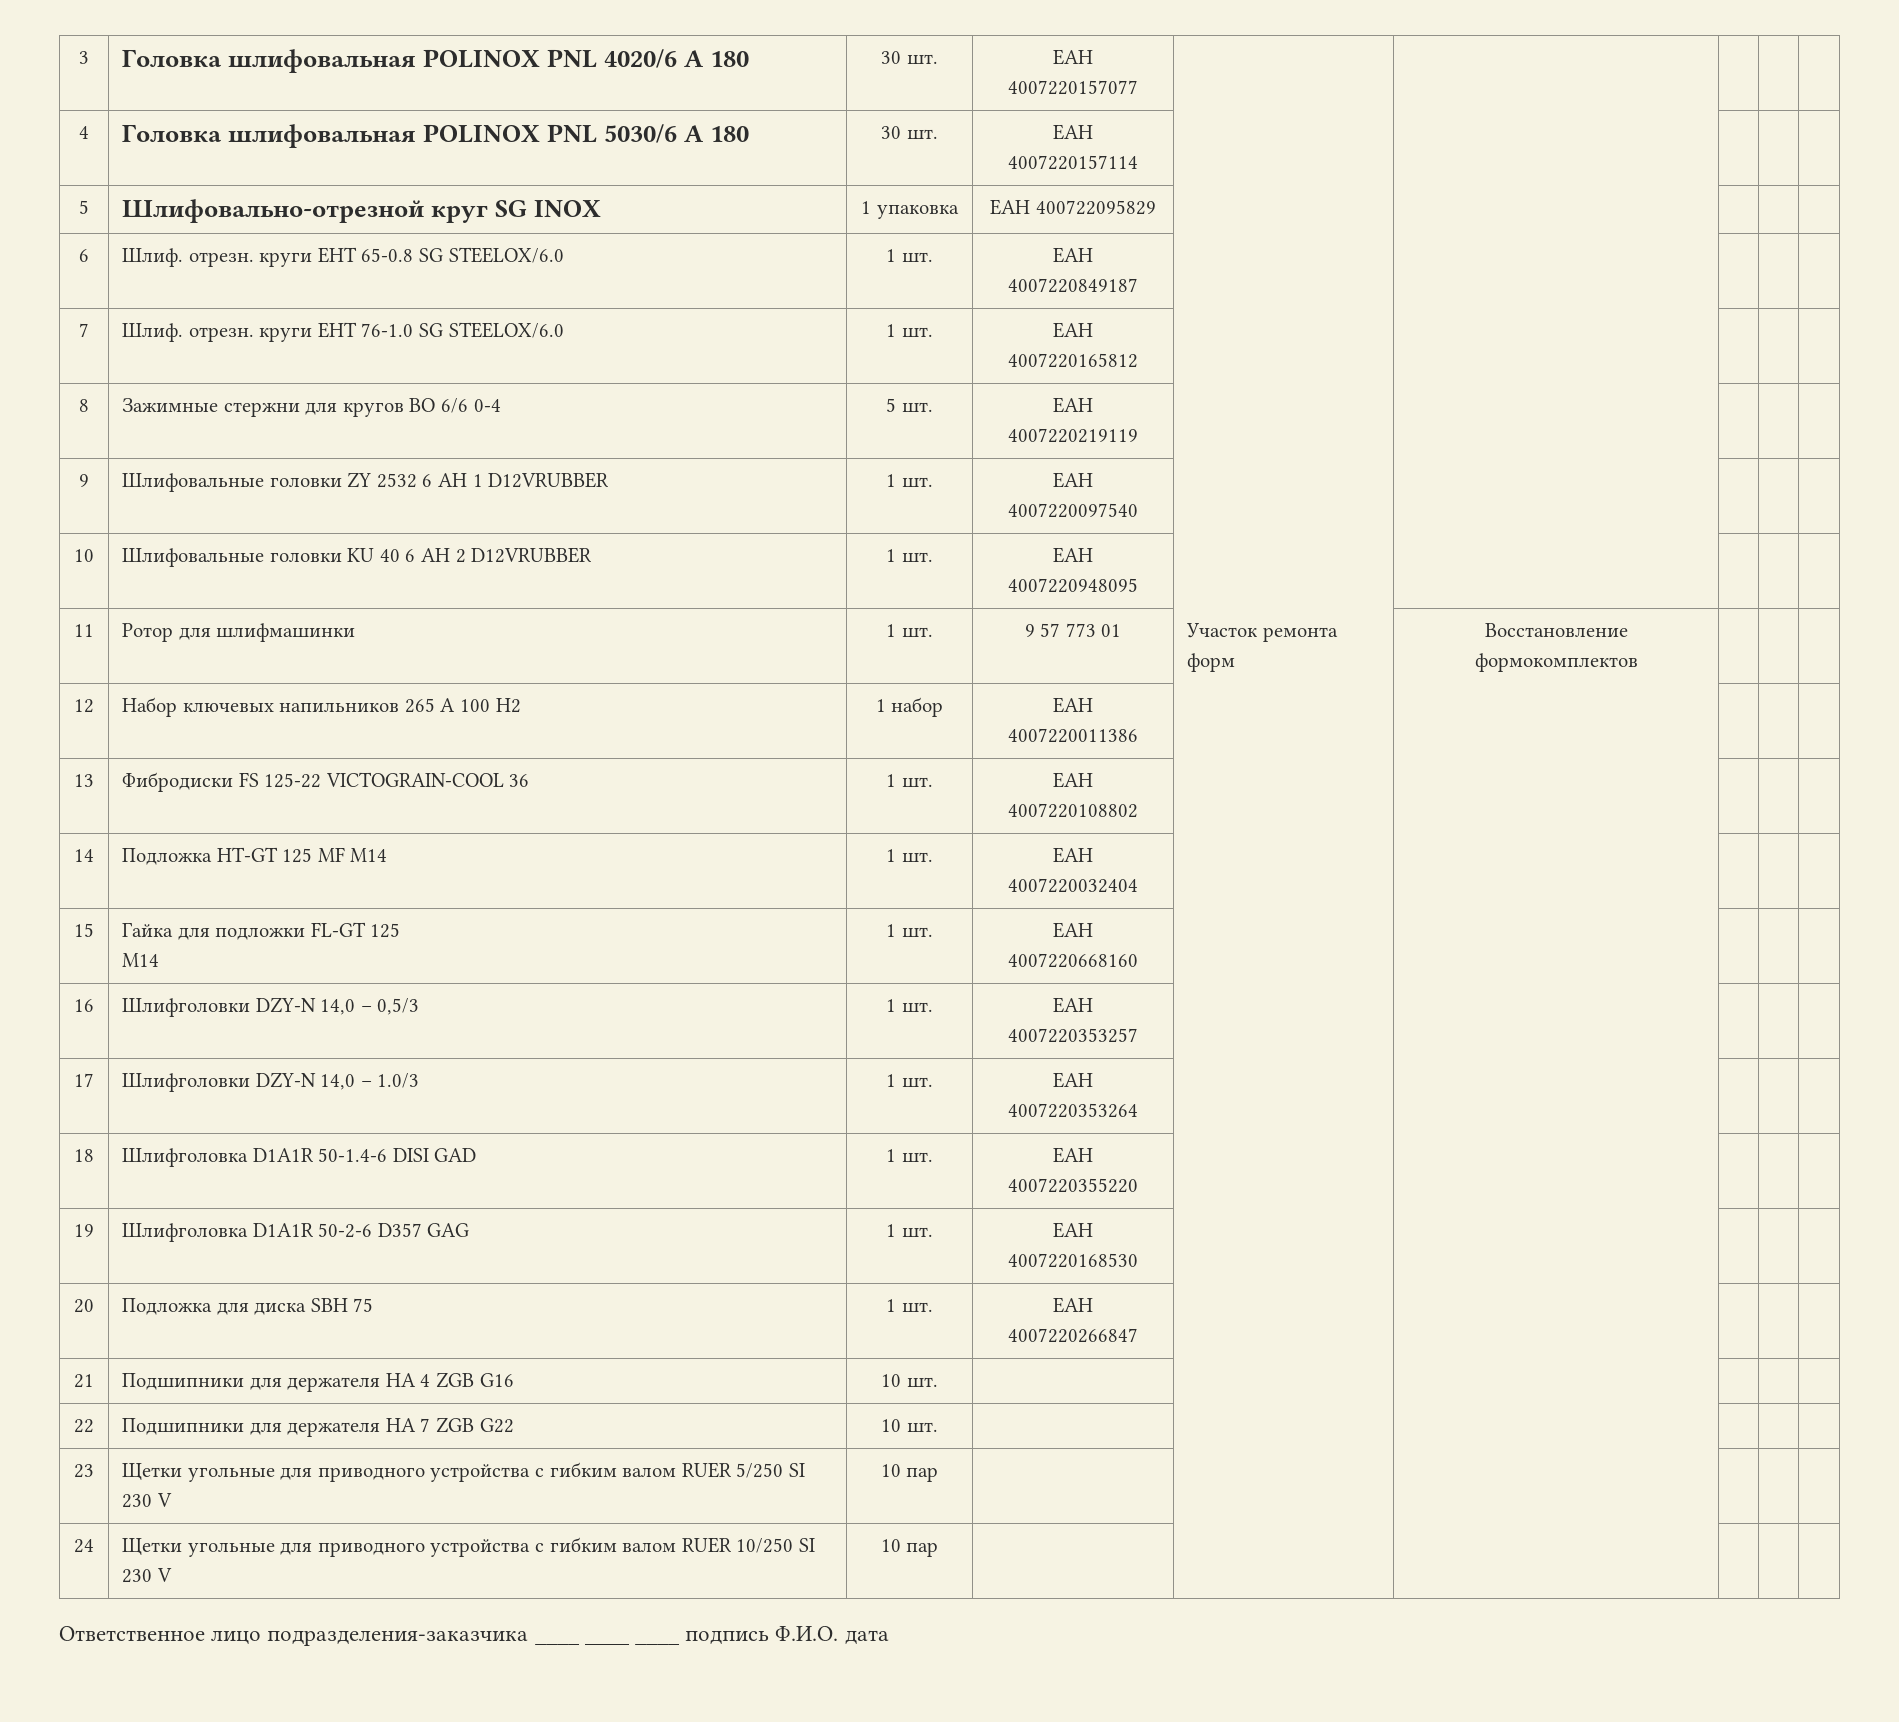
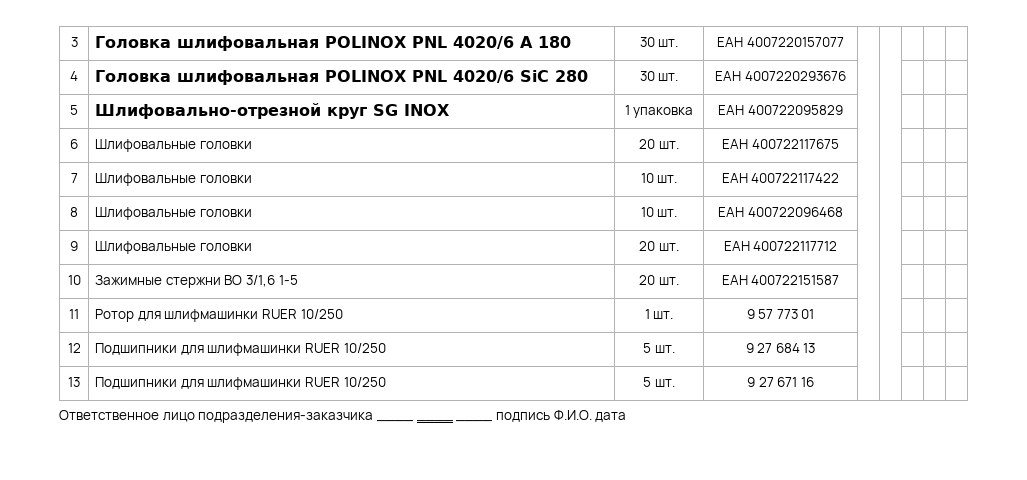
- 4 | Головка шлифовальная POLINOX PNL 5030/6 A 180 | 30 шт. | ЕАН 4007220157114 | | | | |
+ 4 | Головка шлифовальная POLINOX PNL 4020/6 SiC 280 | 30 шт. | ЕАН 4007220293676 | | | | |
- 6 | Шлиф. отрезн. круги EHT 65-0.8 SG STEELOX/6.0 | 1 шт. | ЕАН 4007220849187 | | | | |
+ 6 | Шлифовальные головки | 20 шт. | ЕАН 400722117675 | | | | |
- 7 | Шлиф. отрезн. круги EHT 76-1.0 SG STEELOX/6.0 | 1 шт. | ЕАН 4007220165812 | | | | |
+ 7 | Шлифовальные головки | 10 шт. | ЕАН 400722117422 | | | | |
- 8 | Зажимные стержни для кругов ВО 6/6 0-4 | 5 шт. | ЕАН 4007220219119 | | | | |
+ 8 | Шлифовальные головки | 10 шт. | ЕАН 400722096468 | | | | |
- 9 | Шлифовальные головки ZY 2532 6 AH 1 D12VRUBBER | 1 шт. | ЕАН 4007220097540 | | | | |
+ 9 | Шлифовальные головки | 20 шт. | ЕАН 400722117712 | | | | |
- 10 | Шлифовальные головки KU 40 6 AH 2 D12VRUBBER | 1 шт. | ЕАН 4007220948095 | | | | |
+ 10 | Зажимные стержни ВО 3/1,6 1-5 | 20 шт. | ЕАН 400722151587 | | | | |
- 11 | Ротор для шлифмашинки | 1 шт. | 9 57 773 01 | Участок ремонта форм | Восстановление формокомплектов | | |
- 12 | Набор ключевых напильников 265 А 100 Н2 | 1 набор | ЕАН 4007220011386 | | | | |
- 13 | Фибродиски FS 125-22 VICTOGRAIN-COOL 36 | 1 шт. | ЕАН 4007220108802 | | | | |
- 14 | Подложка HT-GT 125 MF M14 | 1 шт. | ЕАН 4007220032404 | | | | |
- 15 | Гайка для подложки FL-GT 125
- M14 | 1 шт. | ЕАН 4007220668160 | | | | |
- 16 | Шлифголовки DZY-N 14,0 – 0,5/3 | 1 шт. | ЕАН 4007220353257 | | | | |
- 17 | Шлифголовки DZY-N 14,0 – 1.0/3 | 1 шт. | ЕАН 4007220353264 | | | | |
- 18 | Шлифголовка D1A1R 50-1.4-6 DISI GAD | 1 шт. | ЕАН 4007220355220 | | | | |
- 19 | Шлифголовка D1A1R 50-2-6 D357 GAG | 1 шт. | ЕАН 4007220168530 | | | | |
- 20 | Подложка для диска SBH 75 | 1 шт. | ЕАН 4007220266847 | | | | |
- 21 | Подшипники для держателя HA 4 ZGB G16 | 10 шт. | | | | | |
- 22 | Подшипники для держателя HA 7 ZGB G22 | 10 шт. | | | | | |
- 23 | Щетки угольные для приводного устройства с гибким валом RUER 5/250 SI 230 V | 10 пар | | | | | |
- 24 | Щетки угольные для приводного устройства с гибким валом RUER 10/250 SI 230 V | 10 пар | | | | | |
+ 11 | Ротор для шлифмашинки RUER 10/250 | 1 шт. | 9 57 773 01 | | | | |
+ 12 | Подшипники для шлифмашинки RUER 10/250 | 5 шт. | 9 27 684 13 | | | | |
+ 13 | Подшипники для шлифмашинки RUER 10/250 | 5 шт. | 9 27 671 16 | | | | |

